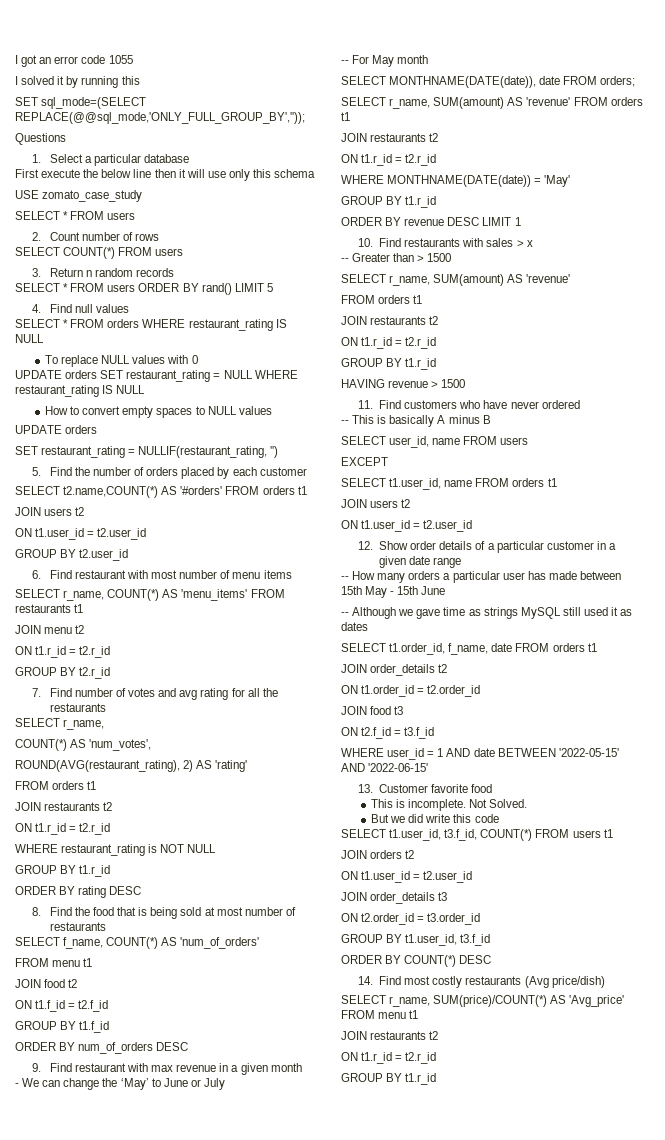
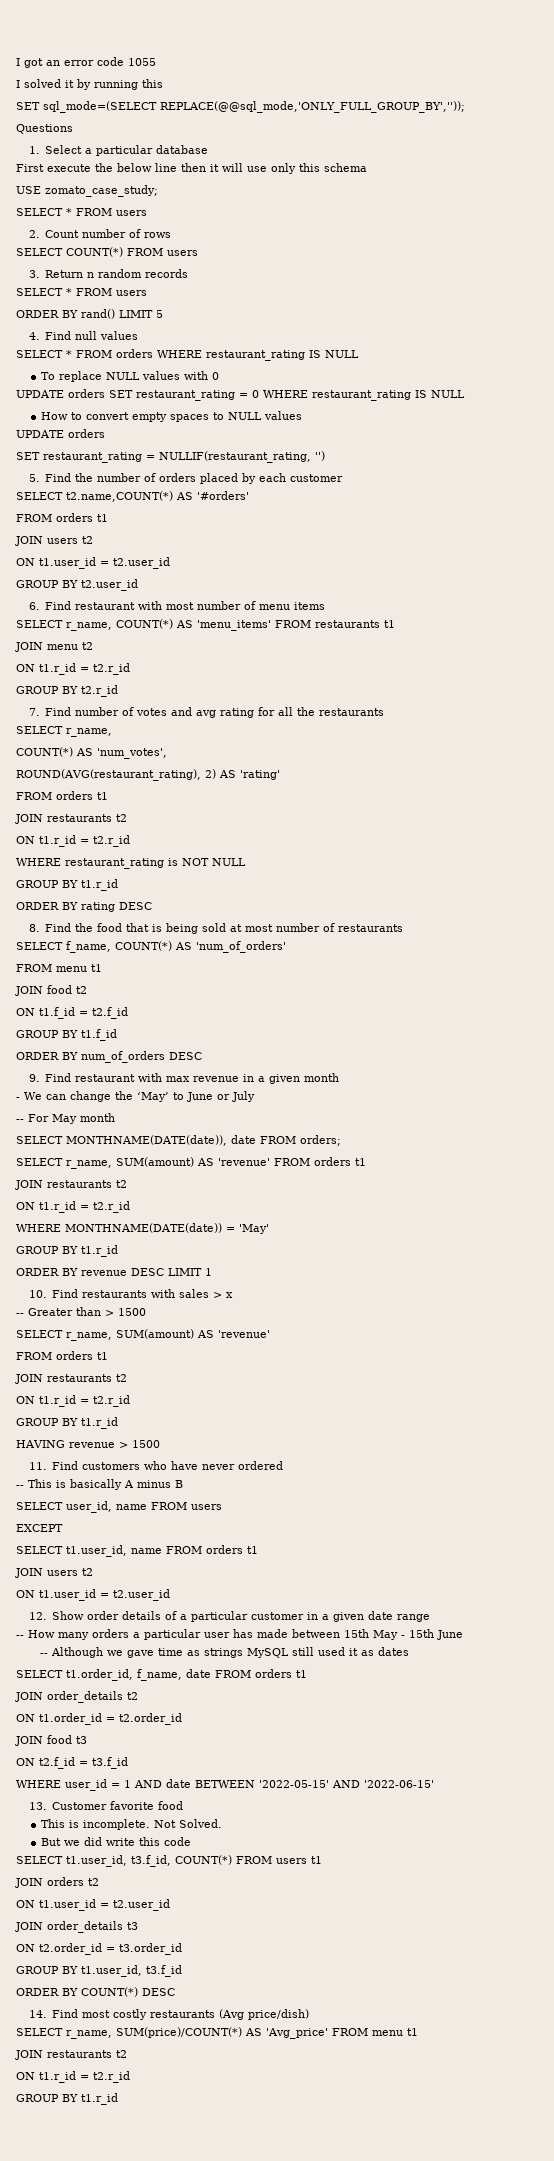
- USE zomato_case_study
+ USE zomato_case_study;
  3. Return n random records
- SELECT * FROM users ORDER BY rand() LIMIT 5
+ SELECT * FROM users
+ ORDER BY rand() LIMIT 5
- UPDATE orders SET restaurant_rating = NULL WHERE restaurant_rating IS NULL
+ UPDATE orders SET restaurant_rating = 0 WHERE restaurant_rating IS NULL
- SELECT t2.name,COUNT(*) AS '#orders' FROM orders t1
+ SELECT t2.name,COUNT(*) AS '#orders'
+ FROM orders t1

